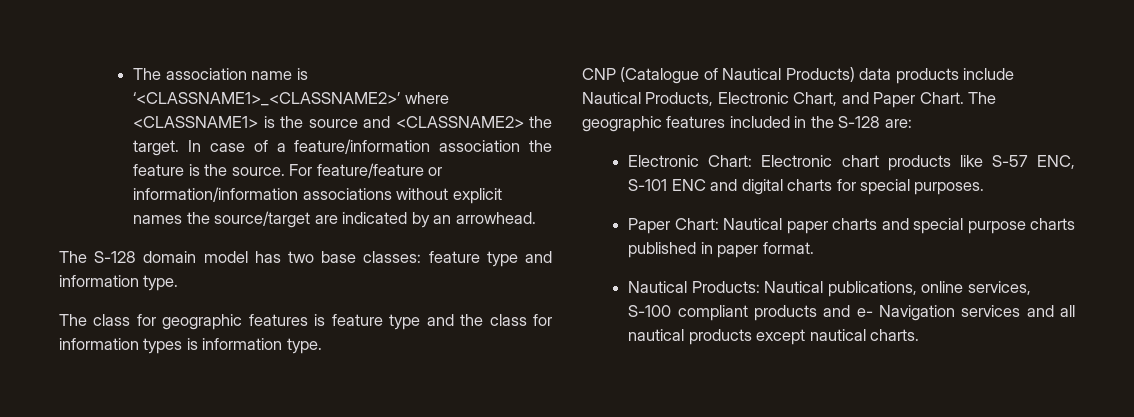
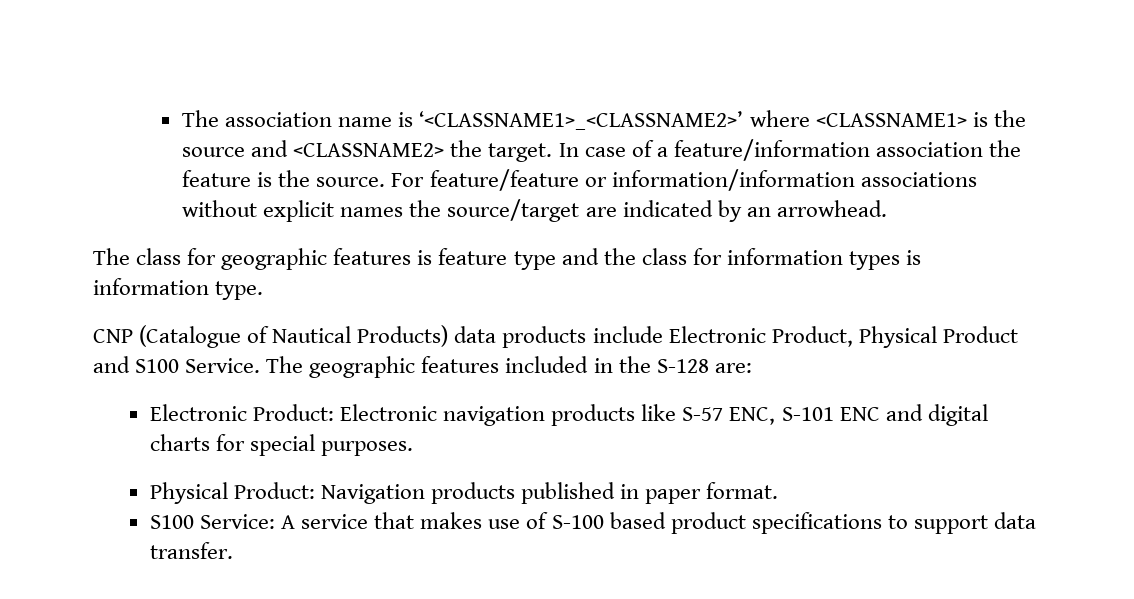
- The S-128 domain model has two base classes: feature type and information type.
- CNP (Catalogue of Nautical Products) data products include Nautical Products, Electronic Chart, and Paper Chart.
+ CNP (Catalogue of Nautical Products) data products include Electronic Product, Physical Product and S100 Service.
- Electronic Chart: Electronic chart products like S-57 ENC, S-101 ENC and digital charts for special purposes.
+ Electronic Product: Electronic navigation products like S-57 ENC, S-101 ENC and digital charts for special purposes.
- Paper Chart: Nautical paper charts and special purpose charts published in paper format.
- Nautical Products: Nautical publications, online services, S-100 compliant products and e- Navigation services and all nautical products except nautical charts.
+ Physical Product: Navigation products published in paper format.
+ S100 Service: A service that makes use of S-100 based product specifications to support data transfer.

